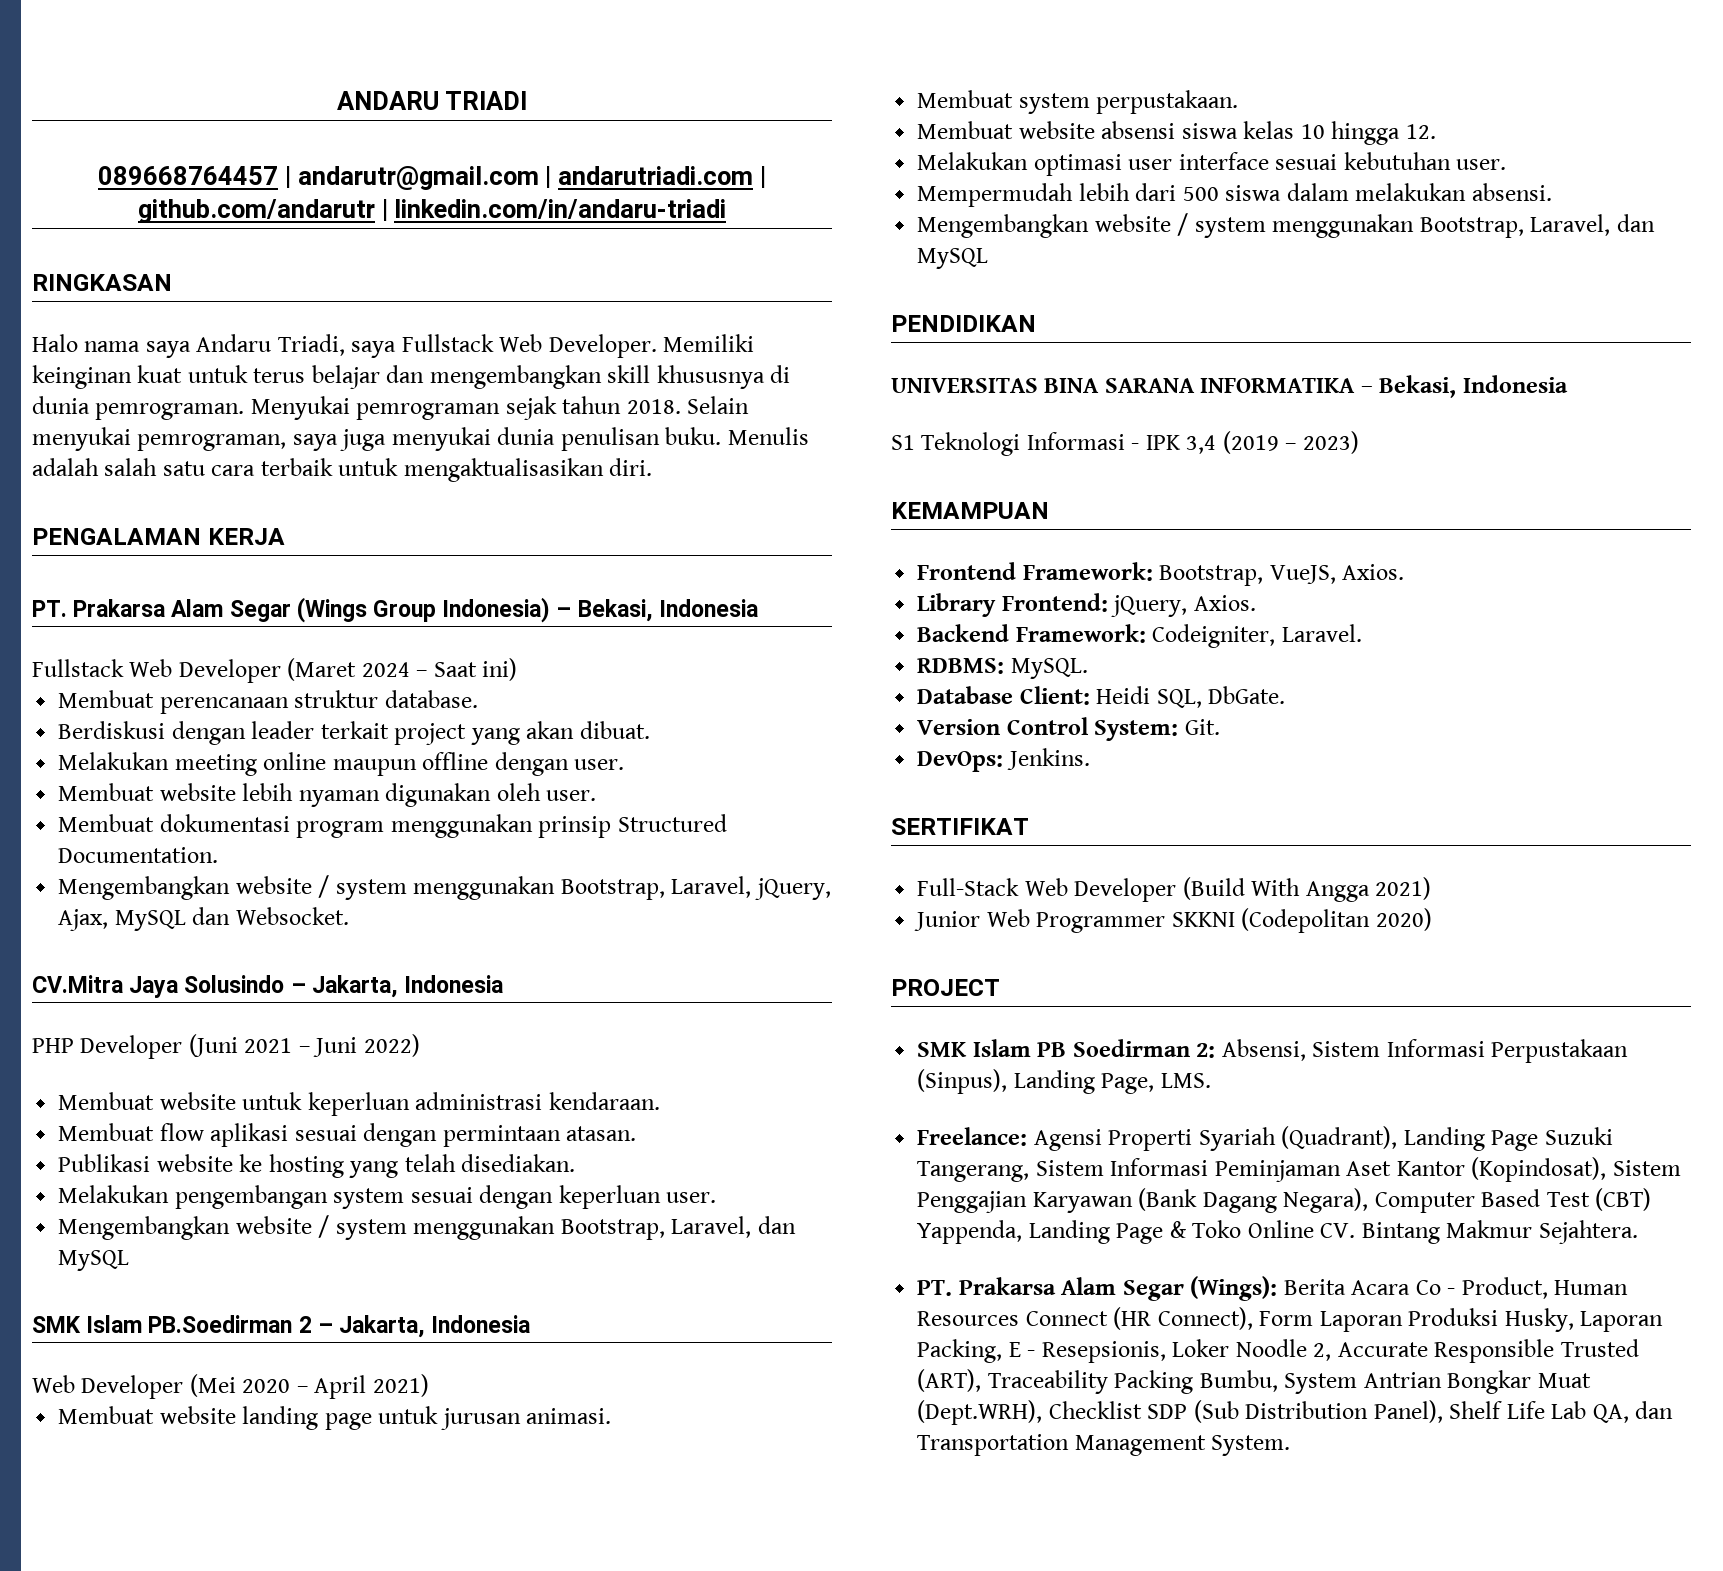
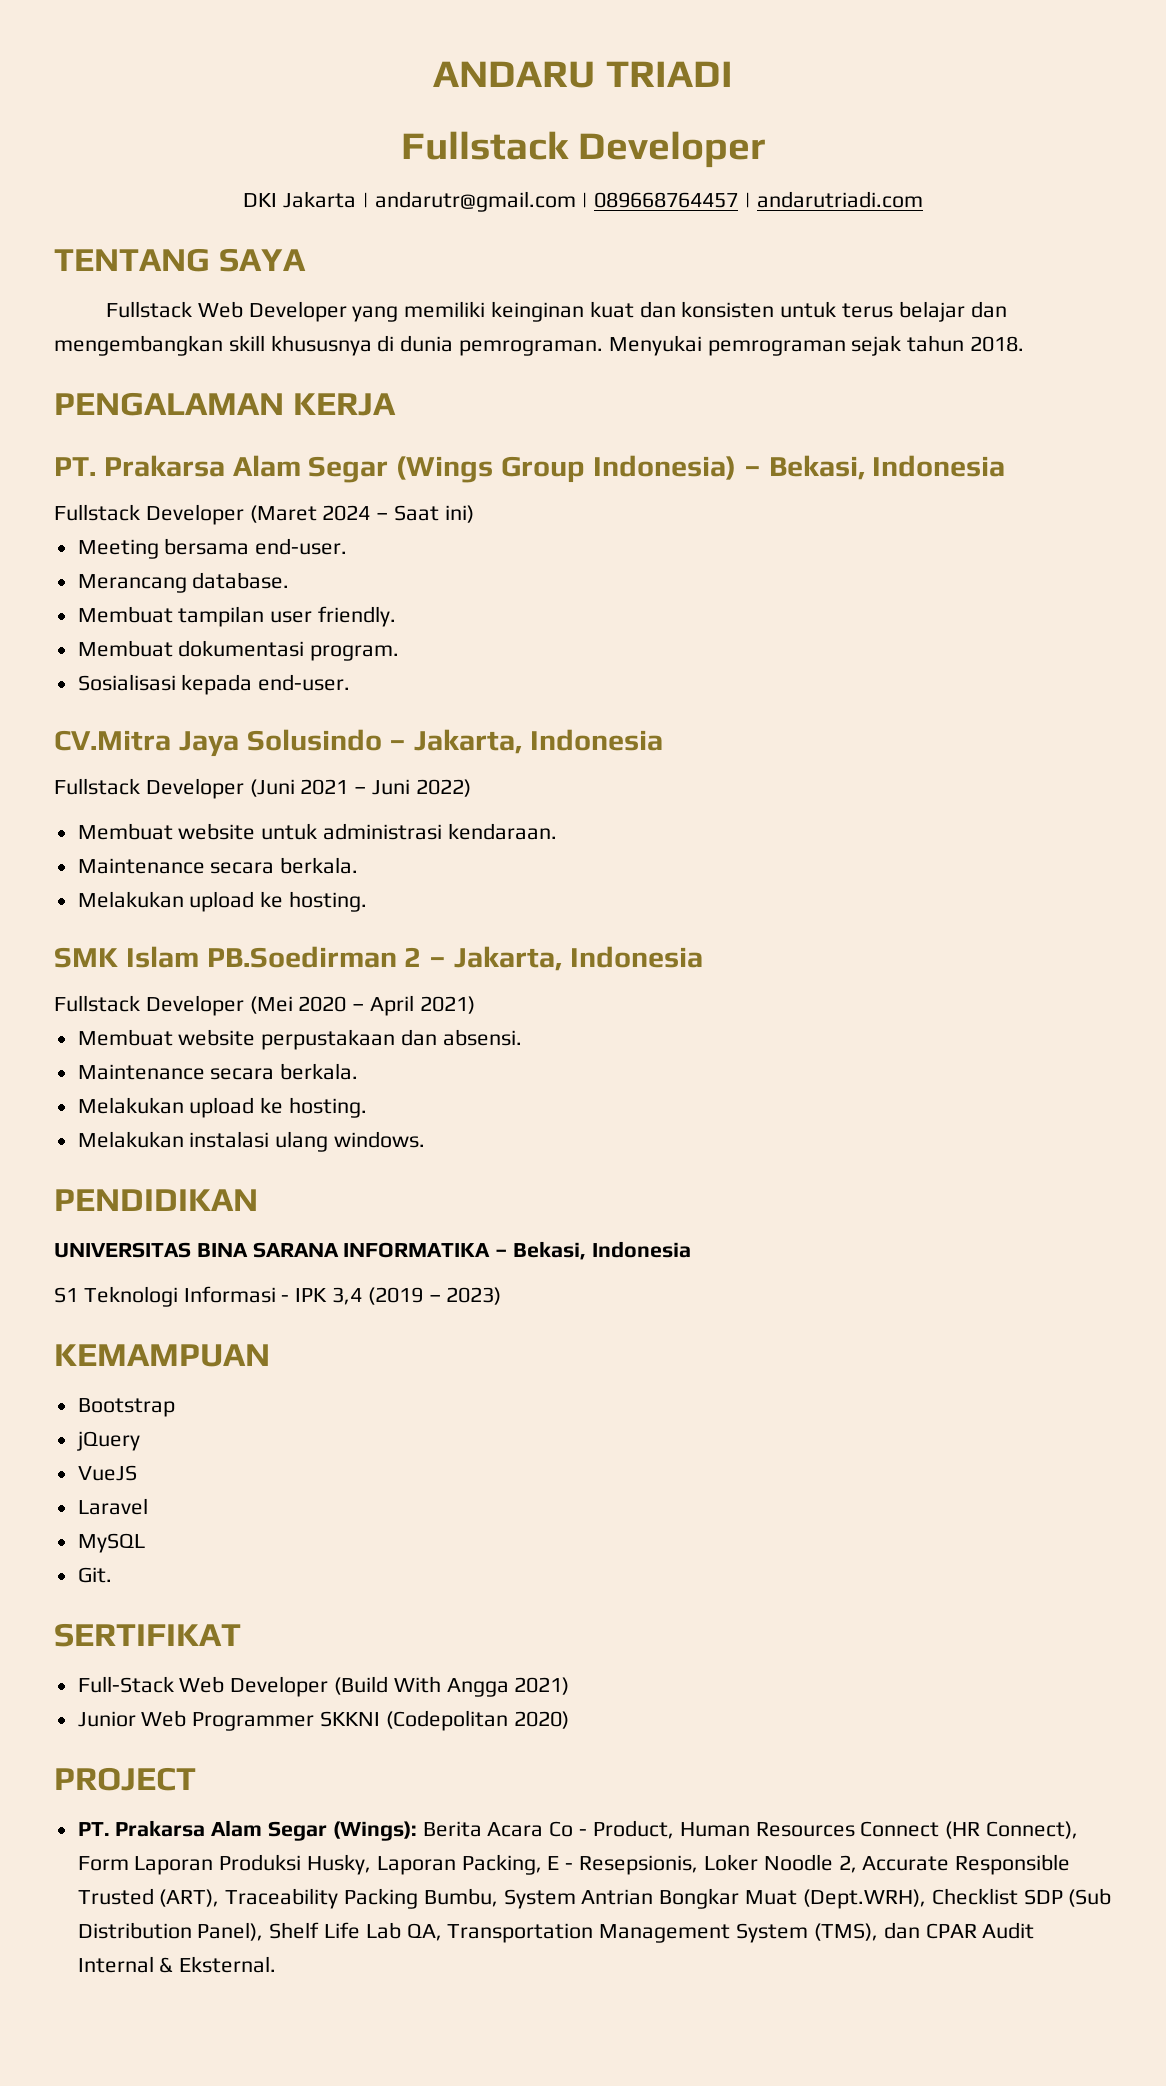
  ANDARU TRIADI
- 089668764457 | andarutr@gmail.com | andarutriadi.com | github.com/andarutr | linkedin.com/in/andaru-triadi
- RINGKASAN
- Halo nama saya Andaru Triadi, saya Fullstack Web Developer. Memiliki keinginan kuat untuk terus belajar dan mengembangkan skill khususnya di dunia pemrograman.
+ Fullstack Developer
+ DKI Jakarta | andarutr@gmail.com | 089668764457 | andarutriadi.com
+ TENTANG SAYA
+ Fullstack Web Developer yang memiliki keinginan kuat dan konsisten untuk terus belajar dan mengembangkan skill khususnya di dunia pemrograman.
- Selain menyukai pemrograman, saya juga menyukai dunia penulisan buku. Menulis adalah salah satu cara terbaik untuk mengaktualisasikan diri.
- Fullstack Web Developer (Maret 2024 – Saat ini)
+ Fullstack Developer (Maret 2024 – Saat ini)
- Membuat perencanaan struktur database.
- Berdiskusi dengan leader terkait project yang akan dibuat.
- Melakukan meeting online maupun offline dengan user.
- Membuat website lebih nyaman digunakan oleh user.
- Membuat dokumentasi program menggunakan prinsip Structured Documentation.
- Mengembangkan website / system menggunakan Bootstrap, Laravel, jQuery, Ajax, MySQL dan Websocket.
+ Meeting bersama end-user.
+ Merancang database.
+ Membuat tampilan user friendly.
+ Membuat dokumentasi program.
+ Sosialisasi kepada end-user.
- PHP Developer (Juni 2021 – Juni 2022)
+ Fullstack Developer (Juni 2021 – Juni 2022)
- Membuat website untuk keperluan administrasi kendaraan.
- Membuat flow aplikasi sesuai dengan permintaan atasan.
- Publikasi website ke hosting yang telah disediakan.
- Melakukan pengembangan system sesuai dengan keperluan user.
- Mengembangkan website / system menggunakan Bootstrap, Laravel, dan MySQL
+ Membuat website untuk administrasi kendaraan.
+ Maintenance secara berkala.
+ Melakukan upload ke hosting.
- Web Developer (Mei 2020 – April 2021)
+ Fullstack Developer (Mei 2020 – April 2021)
- Membuat website landing page untuk jurusan animasi.
- Membuat system perpustakaan.
- Membuat website absensi siswa kelas 10 hingga 12.
- Melakukan optimasi user interface sesuai kebutuhan user.
- Mempermudah lebih dari 500 siswa dalam melakukan absensi.
- Mengembangkan website / system menggunakan Bootstrap, Laravel, dan MySQL
+ Membuat website perpustakaan dan absensi.
+ Maintenance secara berkala.
+ Melakukan upload ke hosting.
+ Melakukan instalasi ulang windows.
- Frontend Framework: Bootstrap, VueJS, Axios.
- Library Frontend: jQuery, Axios.
- Backend Framework: Codeigniter, Laravel.
- RDBMS: MySQL.
- Database Client: Heidi SQL, DbGate.
- Version Control System: Git.
+ Bootstrap
+ jQuery
+ VueJS
+ Laravel
+ MySQL
+ Git.
- DevOps: Jenkins.
- SMK Islam PB Soedirman 2: Absensi, Sistem Informasi Perpustakaan (Sinpus), Landing Page, LMS.
- Freelance: Agensi Properti Syariah (Quadrant), Landing Page Suzuki Tangerang, Sistem Informasi Peminjaman Aset Kantor (Kopindosat), Sistem Penggajian Karyawan (Bank Dagang Negara), Computer Based Test (CBT) Yappenda, Landing Page & Toko Online CV. Bintang Makmur Sejahtera.
- PT. Prakarsa Alam Segar (Wings): Berita Acara Co - Product, Human Resources Connect (HR Connect), Form Laporan Produksi Husky, Laporan Packing, E - Resepsionis, Loker Noodle 2, Accurate Responsible Trusted (ART), Traceability Packing Bumbu, System Antrian Bongkar Muat (Dept.WRH), Checklist SDP (Sub Distribution Panel), Shelf Life Lab QA, dan Transportation Management System.
+ PT. Prakarsa Alam Segar (Wings): Berita Acara Co - Product, Human Resources Connect (HR Connect), Form Laporan Produksi Husky, Laporan Packing, E - Resepsionis, Loker Noodle 2, Accurate Responsible Trusted (ART), Traceability Packing Bumbu, System Antrian Bongkar Muat (Dept.WRH), Checklist SDP (Sub Distribution Panel), Shelf Life Lab QA, Transportation Management System (TMS), dan CPAR Audit Internal & Eksternal.

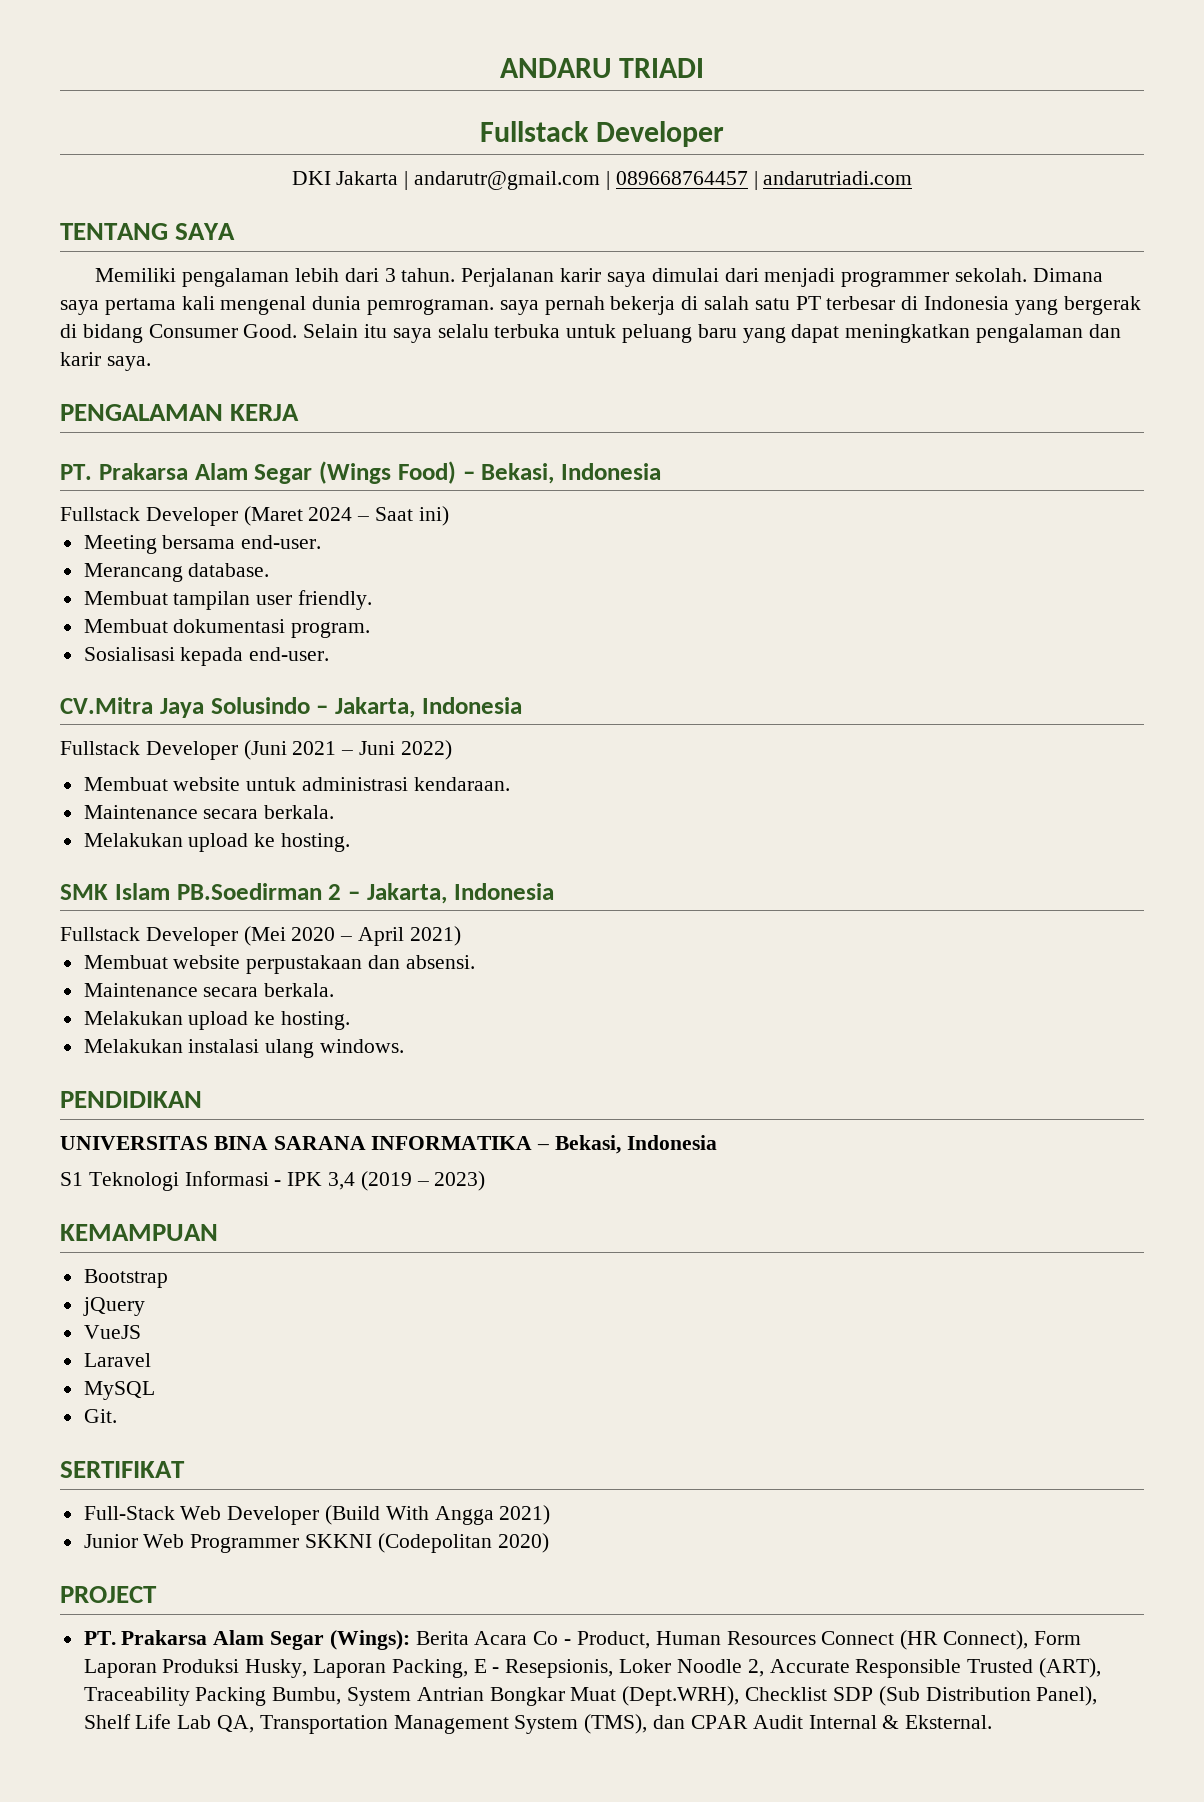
- Fullstack Web Developer yang memiliki keinginan kuat dan konsisten untuk terus belajar dan mengembangkan skill khususnya di dunia pemrograman. Menyukai pemrograman sejak tahun 2018.
+ Memiliki pengalaman lebih dari 3 tahun. Perjalanan karir saya dimulai dari menjadi programmer sekolah. Dimana saya pertama kali mengenal dunia pemrograman. saya pernah bekerja di salah satu PT terbesar di Indonesia yang bergerak di bidang Consumer Good. Selain itu saya selalu terbuka untuk peluang baru yang dapat meningkatkan pengalaman dan karir saya.
- PT. Prakarsa Alam Segar (Wings Group Indonesia) – Bekasi, Indonesia
+ PT. Prakarsa Alam Segar (Wings Food) – Bekasi, Indonesia

